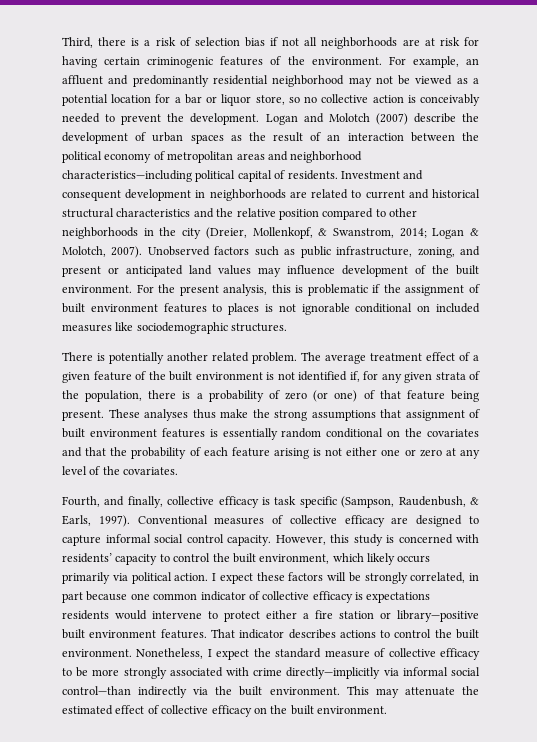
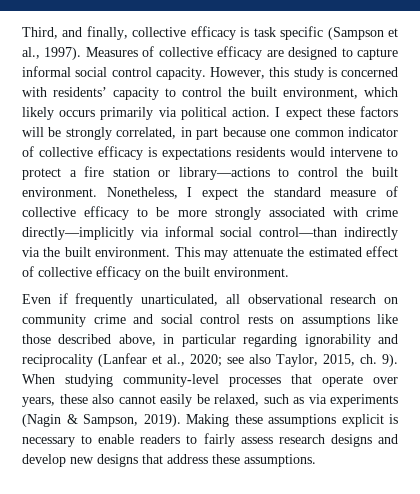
- Third, there is a risk of selection bias if not all neighborhoods are at risk for having certain criminogenic features of the environment. For example, an affluent and predominantly residential neighborhood may not be viewed as a potential location for a bar or liquor store, so no collective action is conceivably needed to prevent the development. Logan and Molotch (2007) describe the development of urban spaces as the result of an interaction between the political economy of metropolitan areas and neighborhood characteristics—including political capital of residents. Investment and consequent development in neighborhoods are related to current and historical structural characteristics and the relative position compared to other neighborhoods in the city (Dreier, Mollenkopf, & Swanstrom, 2014; Logan & Molotch, 2007). Unobserved factors such as public infrastructure, zoning, and present or anticipated land values may influence development of the built environment. For the present analysis, this is problematic if the assignment of built environment features to places is not ignorable conditional on included measures like sociodemographic structures.
- There is potentially another related problem. The average treatment effect of a given feature of the built environment is not identified if, for any given strata of the population, there is a probability of zero (or one) of that feature being present. These analyses thus make the strong assumptions that assignment of built environment features is essentially random conditional on the covariates and that the probability of each feature arising is not either one or zero at any level of the covariates.
- Fourth, and finally, collective efficacy is task specific (Sampson, Raudenbush, & Earls, 1997). Conventional measures of collective efficacy are designed to capture informal social control capacity.
+ Third, and finally, collective efficacy is task specific (Sampson et al., 1997). Measures of collective efficacy are designed to capture informal social control capacity.
- I expect these factors will be strongly correlated, in part because one common indicator of collective efficacy is expectations residents would intervene to protect either a fire station or library—positive built environment features. That indicator describes actions to control the built environment.
+ I expect these factors will be strongly correlated, in part because one common indicator of collective efficacy is expectations residents would intervene to protect a fire station or library—actions to control the built environment.
+ Even if frequently unarticulated, all observational research on community crime and social control rests on assumptions like those described above, in particular regarding ignorability and reciprocality (Lanfear et al., 2020; see also Taylor, 2015, ch. 9). When studying community-level processes that operate over years, these also cannot easily be relaxed, such as via experiments (Nagin & Sampson, 2019). Making these assumptions explicit is necessary to enable readers to fairly assess research designs and develop new designs that address these assumptions.

